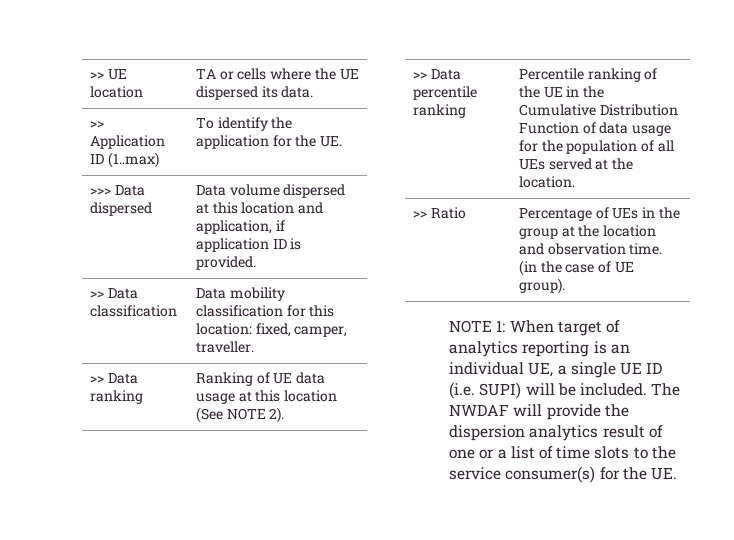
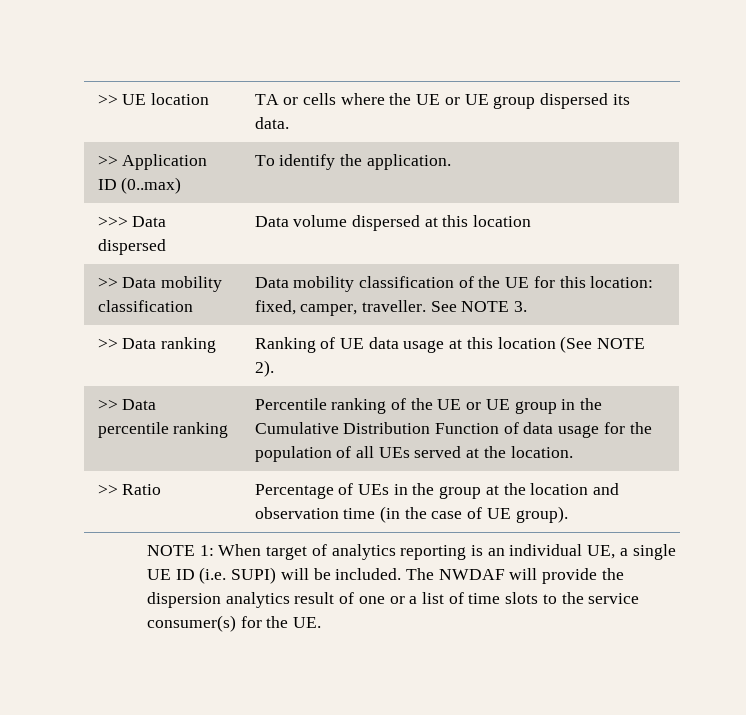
- >> UE location | TA or cells where the UE dispersed its data.
+ >> UE location | TA or cells where the UE or UE group dispersed its data.
- >> Application ID (1..max) | To identify the application for the UE.
+ >> Application ID (0..max) | To identify the application.
- >>> Data dispersed | Data volume dispersed at this location and application, if application ID is provided.
- >> Data classification | Data mobility classification for this location: fixed, camper, traveller.
+ >>> Data dispersed | Data volume dispersed at this location
+ >> Data mobility classification | Data mobility classification of the UE for this location: fixed, camper, traveller. See NOTE 3.
- >> Data percentile ranking | Percentile ranking of the UE in the Cumulative Distribution Function of data usage for the population of all UEs served at the location.
+ >> Data percentile ranking | Percentile ranking of the UE or UE group in the Cumulative Distribution Function of data usage for the population of all UEs served at the location.
- >> Ratio | Percentage of UEs in the group at the location and observation time. (in the case of UE group).
+ >> Ratio | Percentage of UEs in the group at the location and observation time (in the case of UE group).

